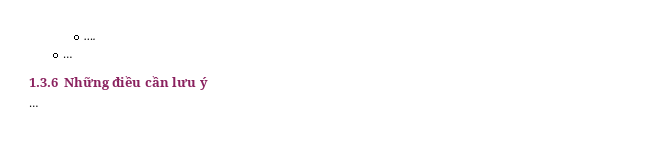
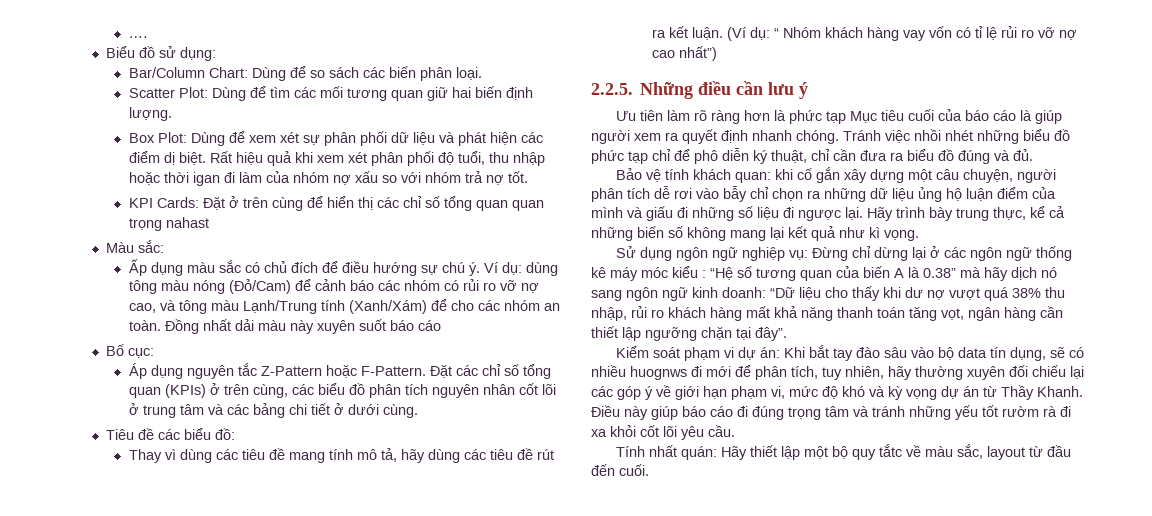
  ….
- …
- 1.3.6 Những điều cần lưu ý
- …
+ Biểu đồ sử dụng:
+ Bar/Column Chart: Dùng để so sách các biến phân loại.
+ Scatter Plot: Dùng để tìm các mối tương quan giữ hai biến định lượng.
+ Box Plot: Dùng để xem xét sự phân phối dữ liệu và phát hiện các điểm dị biệt. Rất hiệu quả khi xem xét phân phối độ tuổi, thu nhập hoặc thời igan đi làm của nhóm nợ xấu so với nhóm trả nợ tốt.
+ KPI Cards: Đặt ở trên cùng để hiển thị các chỉ số tổng quan quan trọng nahast
+ Màu sắc:
+ Ấp dụng màu sắc có chủ đích để điều hướng sự chú ý. Ví dụ: dùng tông màu nóng (Đỏ/Cam) để cảnh báo các nhóm có rủi ro vỡ nợ cao, và tông màu Lạnh/Trung tính (Xanh/Xám) để cho các nhóm an toàn. Đồng nhất dải màu này xuyên suốt báo cáo
+ Bố cục:
+ Áp dụng nguyên tắc Z-Pattern hoặc F-Pattern. Đặt các chỉ số tổng quan (KPIs) ở trên cùng, các biểu đồ phân tích nguyên nhân cốt lõi ở trung tâm và các bảng chi tiết ở dưới cùng.
+ Tiêu đề các biểu đồ:
+ Thay vì dùng các tiêu đề mang tính mô tả, hãy dùng các tiêu đề rút ra kết luận. (Ví dụ: “ Nhóm khách hàng vay vốn có tỉ lệ rủi ro vỡ nợ cao nhất”)
+ 2.2.5. Những điều cần lưu ý
+ Ưu tiên làm rõ ràng hơn là phức tạp Mục tiêu cuối của báo cáo là giúp người xem ra quyết định nhanh chóng. Tránh việc nhồi nhét những biểu đồ phức tạp chỉ để phô diễn ký thuật, chỉ cần đưa ra biểu đồ đúng và đủ.
+ Bảo vệ tính khách quan: khi cố gắn xây dựng một câu chuyện, người phân tích dễ rơi vào bẫy chỉ chọn ra những dữ liệu ủng hộ luận điểm của mình và giấu đi những số liệu đi ngược lại. Hãy trình bày trung thực, kể cả những biến số không mang lại kết quả như kì vọng.
+ Sử dụng ngôn ngữ nghiệp vụ: Đừng chỉ dừng lại ở các ngôn ngữ thống kê máy móc kiểu : “Hệ số tương quan của biến A là 0.38” mà hãy dịch nó sang ngôn ngữ kinh doanh: “Dữ liệu cho thấy khi dư nợ vượt quá 38% thu nhập, rủi ro khách hàng mất khả năng thanh toán tăng vọt, ngân hàng cần thiết lập ngưỡng chặn tại đây”.
+ Kiểm soát phạm vi dự án: Khi bắt tay đào sâu vào bộ data tín dụng, sẽ có nhiều huognws đi mới để phân tích, tuy nhiên, hãy thường xuyên đối chiếu lại các góp ý về giới hạn phạm vi, mức độ khó và kỳ vọng dự án từ Thầy Khanh. Điều này giúp báo cáo đi đúng trọng tâm và tránh những yếu tốt rườm rà đi xa khỏi cốt lõi yêu cầu.
+ Tính nhất quán: Hãy thiết lập một bộ quy tắtc về màu sắc, layout từ đầu đến cuối.

